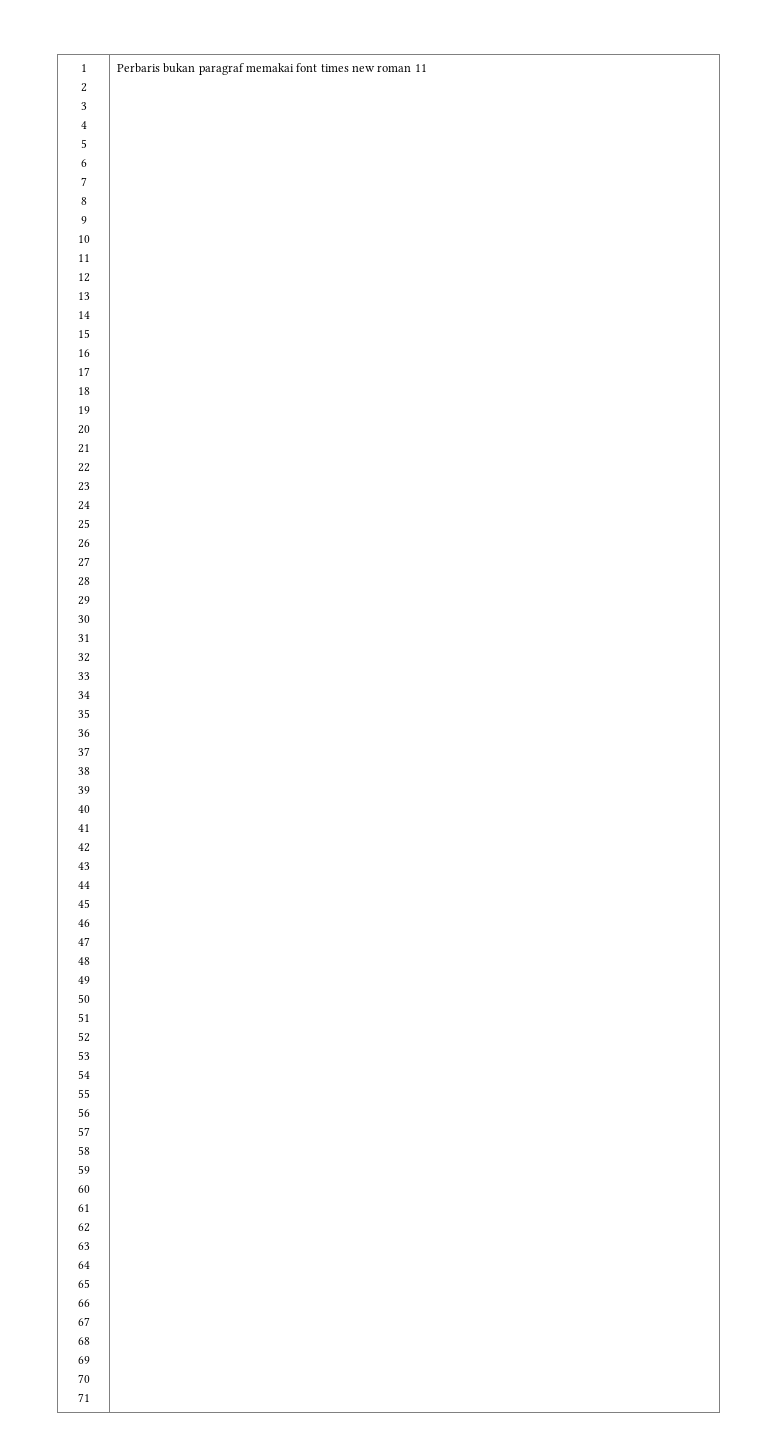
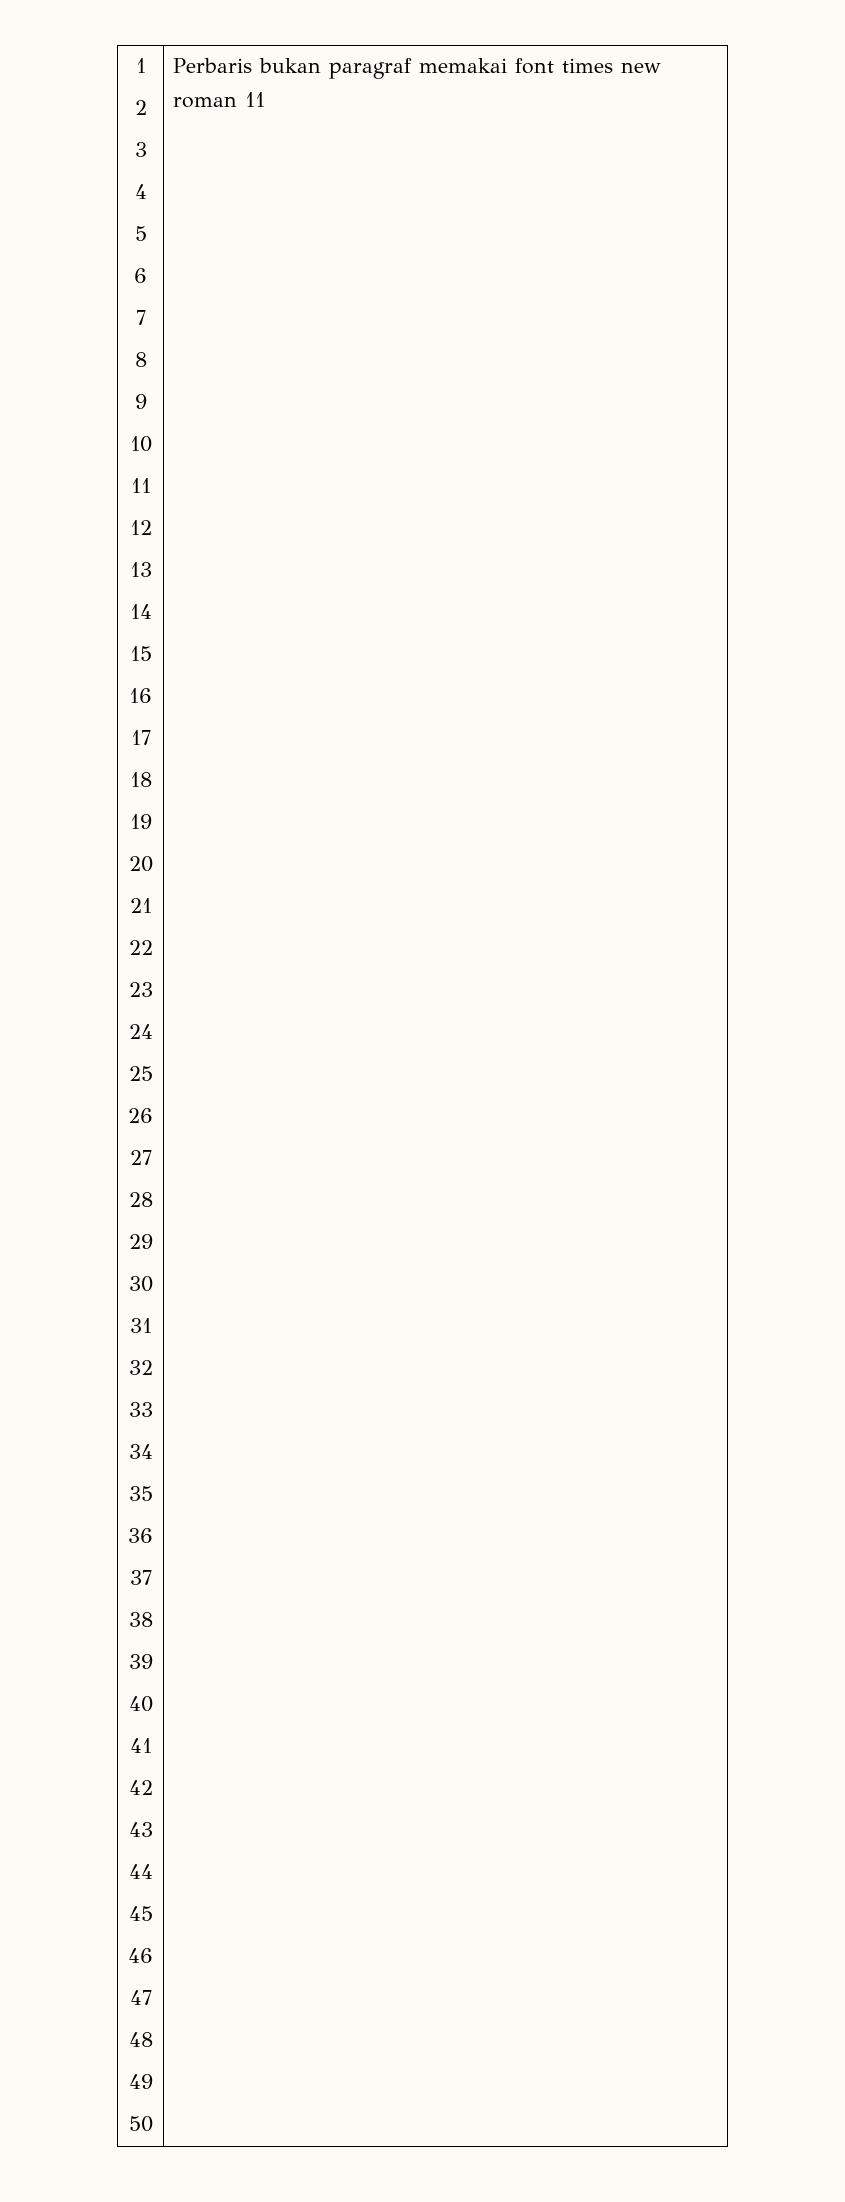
- 51
- 52
- 53
- 54
- 55
- 56
- 57
- 58
- 59
- 60
- 61
- 62
- 63
- 64
- 65
- 66
- 67
- 68
- 69
- 70
- 71

